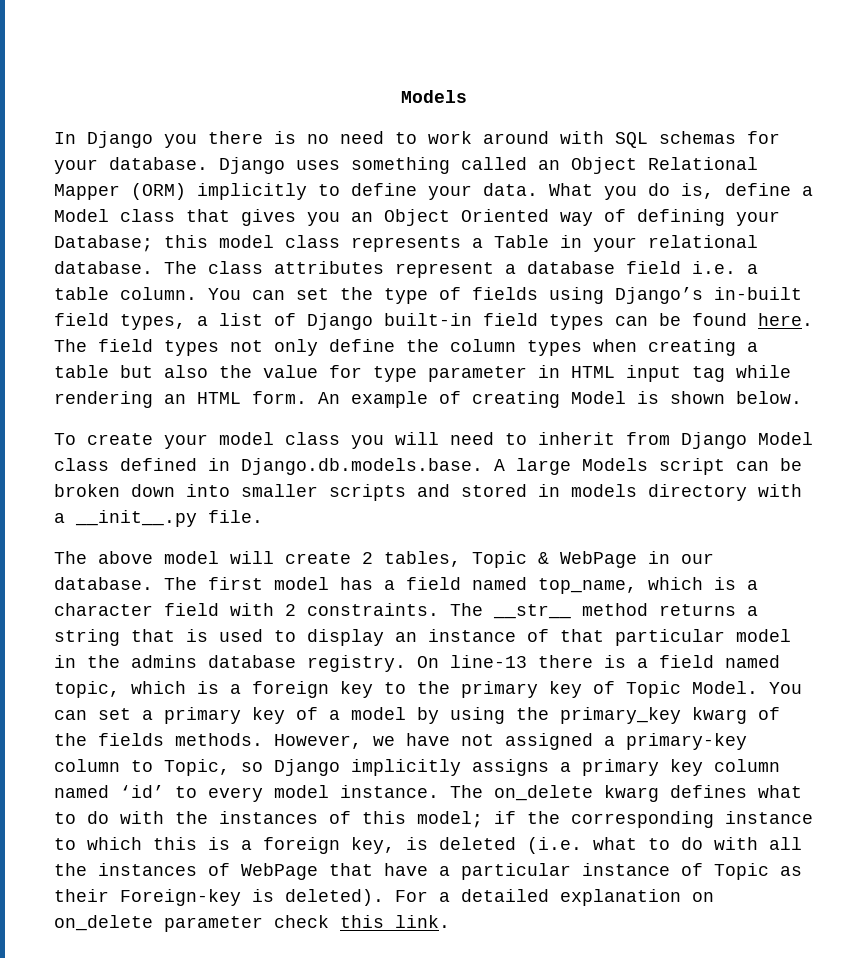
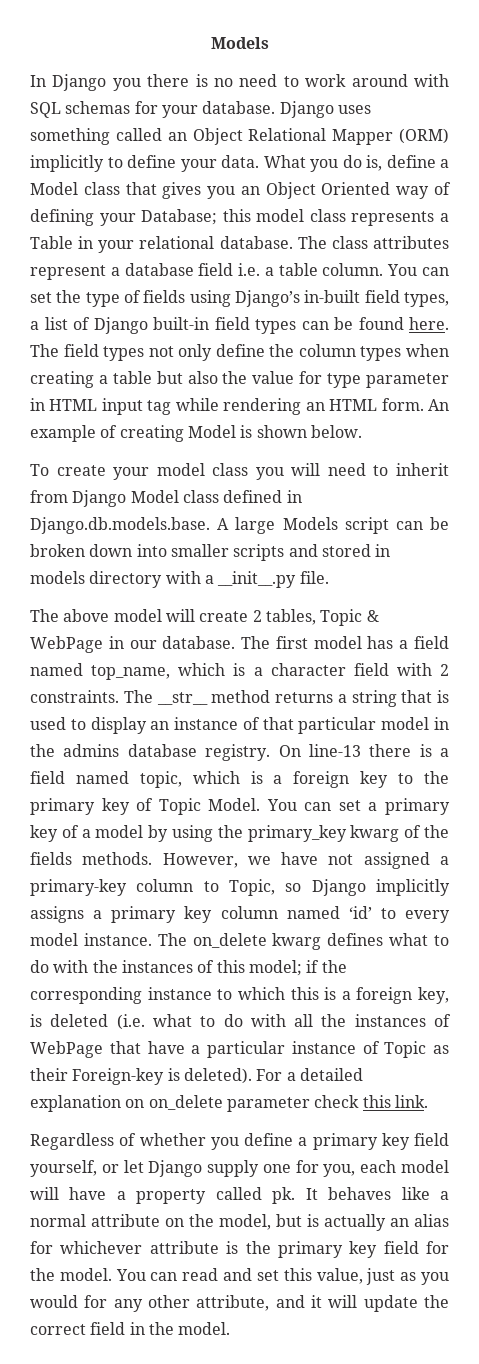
+ Regardless of whether you define a primary key field yourself, or let Django supply one for you, each model will have a property called pk. It behaves like a normal attribute on the model, but is actually an alias for whichever attribute is the primary key field for the model. You can read and set this value, just as you would for any other attribute, and it will update the correct field in the model.

